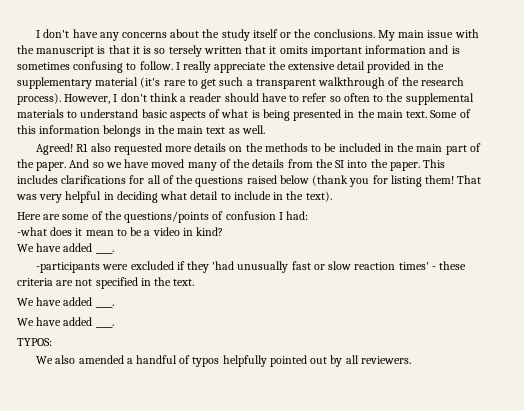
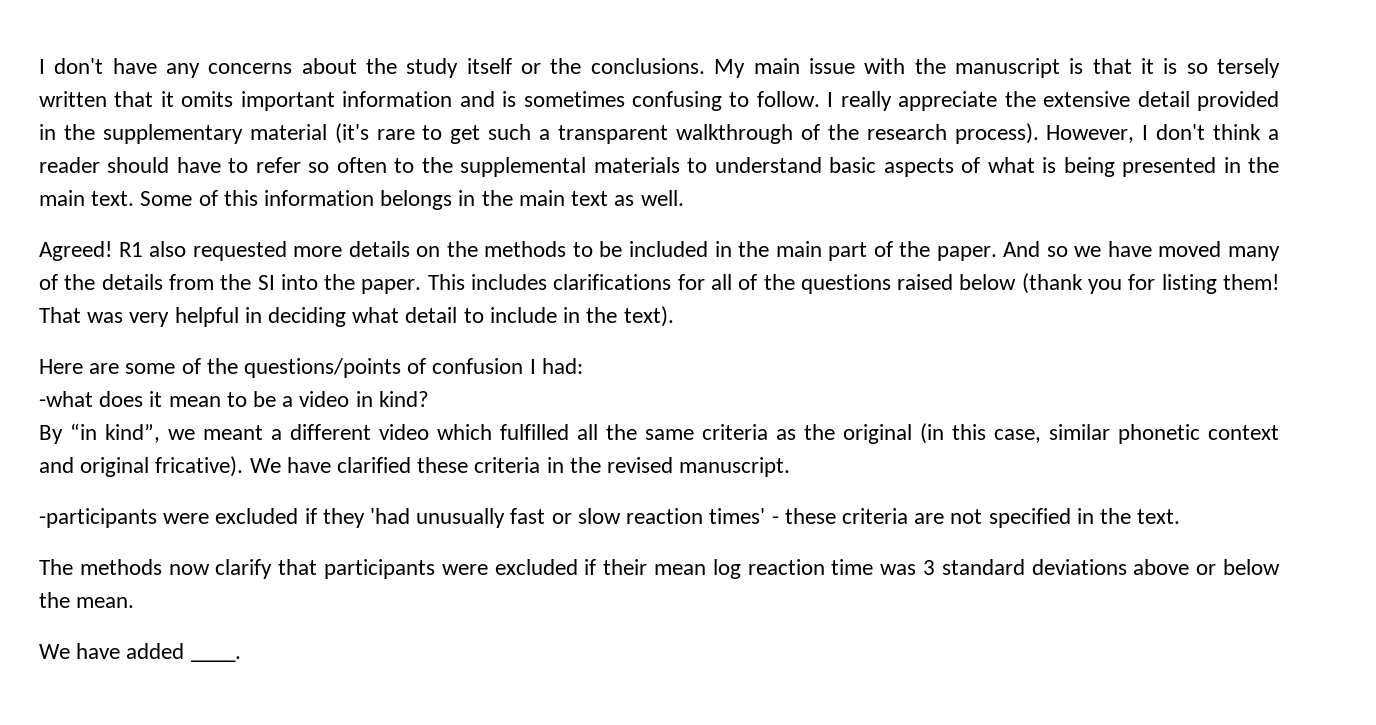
  -what does it mean to be a video in kind?
- We have added ____.
+ By “in kind”, we meant a different video which fulfilled all the same criteria as the original (in this case, similar phonetic context and original fricative). We have clarified these criteria in the revised manuscript.
  -participants were excluded if they 'had unusually fast or slow reaction times' - these criteria are not specified in the text.
+ The methods now clarify that participants were excluded if their mean log reaction time was 3 standard deviations above or below the mean.
  We have added ____.
- We have added ____.
- TYPOS:
- We also amended a handful of typos helpfully pointed out by all reviewers.

